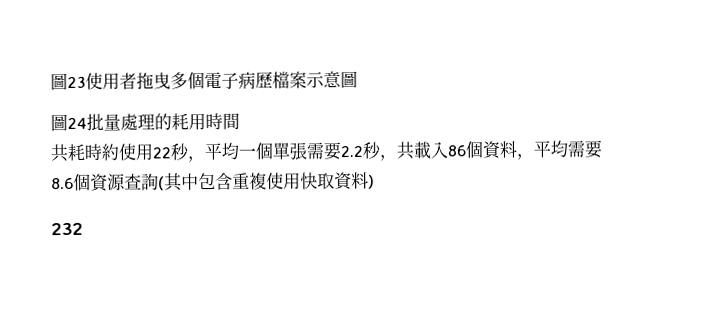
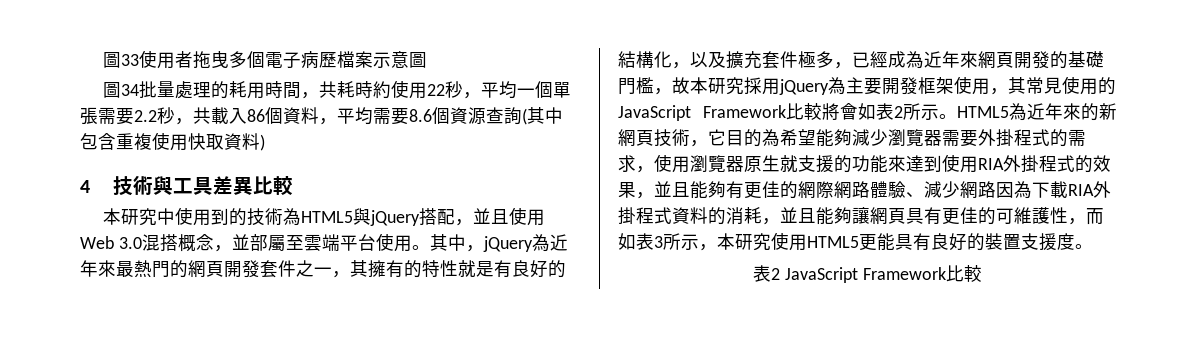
- 圖23使用者拖曳多個電子病歷檔案示意圖
+ 圖33使用者拖曳多個電子病歷檔案示意圖
- 圖24批量處理的耗用時間
- 共耗時約使用22秒，平均一個單張需要2.2秒，共載入86個資料，平均需要8.6個資源查詢(其中包含重複使用快取資料)
+ 圖34批量處理的耗用時間，共耗時約使用22秒，平均一個單張需要2.2秒，共載入86個資料，平均需要8.6個資源查詢(其中包含重複使用快取資料)
- 232
+ 4技術與工具差異比較
+ 本研究中使用到的技術為HTML5與jQuery搭配，並且使用Web 3.0混搭概念，並部屬至雲端平台使用。其中，jQuery為近年來最熱門的網頁開發套件之一，其擁有的特性就是有良好的結構化，以及擴充套件極多，已經成為近年來網頁開發的基礎門檻，故本研究採用jQuery為主要開發框架使用，其常見使用的JavaScript Framework比較將會如表2所示。HTML5為近年來的新網頁技術，它目的為希望能夠減少瀏覽器需要外掛程式的需求，使用瀏覽器原生就支援的功能來達到使用RIA外掛程式的效果，並且能夠有更佳的網際網路體驗、減少網路因為下載RIA外掛程式資料的消耗，並且能夠讓網頁具有更佳的可維護性，而如表3所示，本研究使用HTML5更能具有良好的裝置支援度。
+ 表2 JavaScript Framework比較

